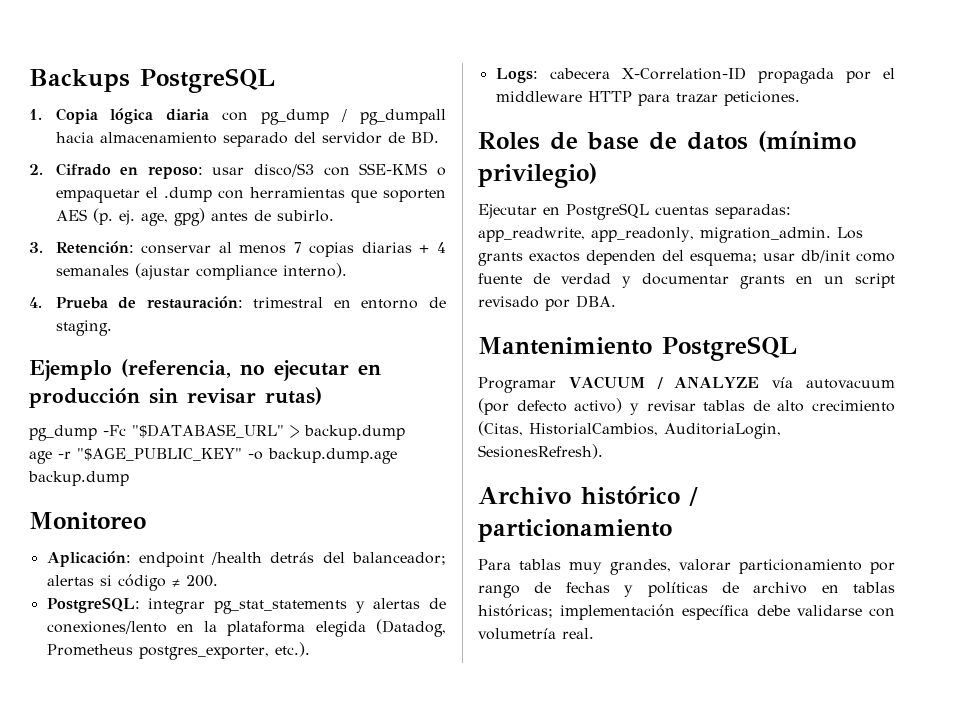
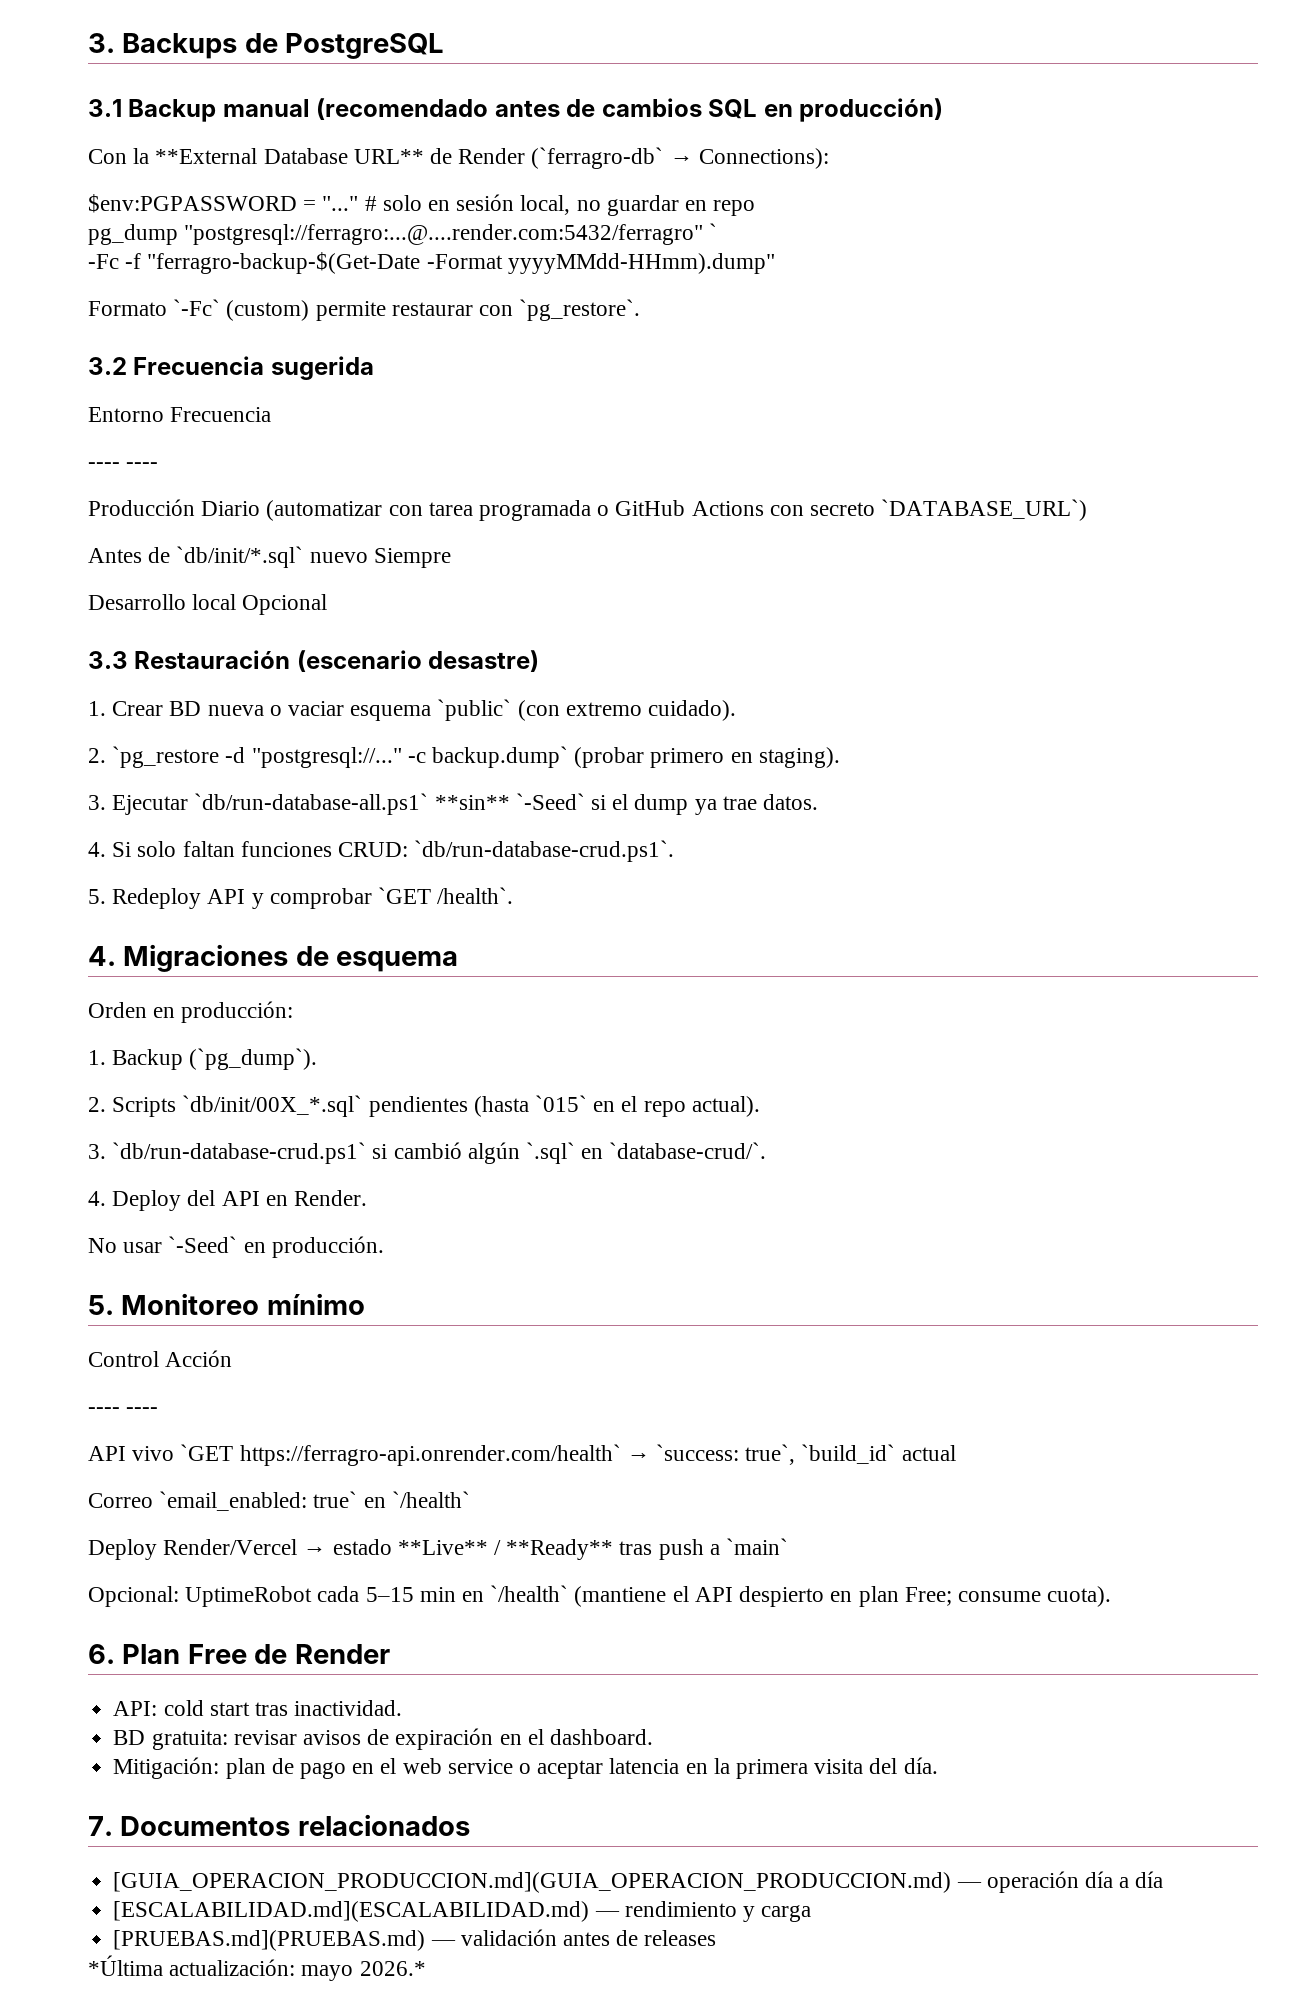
- Backups PostgreSQL
- 1. Copia lógica diaria con pg_dump / pg_dumpall hacia almacenamiento separado del servidor de BD.
- 2. Cifrado en reposo: usar disco/S3 con SSE-KMS o empaquetar el .dump con herramientas que soporten AES (p. ej. age, gpg) antes de subirlo.
- 3. Retención: conservar al menos 7 copias diarias + 4 semanales (ajustar compliance interno).
- 4. Prueba de restauración: trimestral en entorno de staging.
- Ejemplo (referencia, no ejecutar en producción sin revisar rutas)
- pg_dump -Fc "$DATABASE_URL" > backup.dump
- age -r "$AGE_PUBLIC_KEY" -o backup.dump.age backup.dump
- Monitoreo
- Aplicación: endpoint /health detrás del balanceador; alertas si código ≠ 200.
- PostgreSQL: integrar pg_stat_statements y alertas de conexiones/lento en la plataforma elegida (Datadog, Prometheus postgres_exporter, etc.).
- Logs: cabecera X-Correlation-ID propagada por el middleware HTTP para trazar peticiones.
- Roles de base de datos (mínimo privilegio)
- Ejecutar en PostgreSQL cuentas separadas: app_readwrite, app_readonly, migration_admin. Los grants exactos dependen del esquema; usar db/init como fuente de verdad y documentar grants en un script revisado por DBA.
- Mantenimiento PostgreSQL
- Programar VACUUM / ANALYZE vía autovacuum (por defecto activo) y revisar tablas de alto crecimiento (Citas, HistorialCambios, AuditoriaLogin, SesionesRefresh).
- Archivo histórico / particionamiento
- Para tablas muy grandes, valorar particionamiento por rango de fechas y políticas de archivo en tablas históricas; implementación específica debe validarse con volumetría real.
+ 3. Backups de PostgreSQL
+ 3.1 Backup manual (recomendado antes de cambios SQL en producción)
+ Con la **External Database URL** de Render (`ferragro-db` → Connections):
+ $env:PGPASSWORD = "..." # solo en sesión local, no guardar en repo
+ pg_dump "postgresql://ferragro:...@....render.com:5432/ferragro" `
+ -Fc -f "ferragro-backup-$(Get-Date -Format yyyyMMdd-HHmm).dump"
+ Formato `-Fc` (custom) permite restaurar con `pg_restore`.
+ 3.2 Frecuencia sugerida
+ Entorno Frecuencia
+ ---- ----
+ Producción Diario (automatizar con tarea programada o GitHub Actions con secreto `DATABASE_URL`)
+ Antes de `db/init/*.sql` nuevo Siempre
+ Desarrollo local Opcional
+ 3.3 Restauración (escenario desastre)
+ 1. Crear BD nueva o vaciar esquema `public` (con extremo cuidado).
+ 2. `pg_restore -d "postgresql://..." -c backup.dump` (probar primero en staging).
+ 3. Ejecutar `db/run-database-all.ps1` **sin** `-Seed` si el dump ya trae datos.
+ 4. Si solo faltan funciones CRUD: `db/run-database-crud.ps1`.
+ 5. Redeploy API y comprobar `GET /health`.
+ 4. Migraciones de esquema
+ Orden en producción:
+ 1. Backup (`pg_dump`).
+ 2. Scripts `db/init/00X_*.sql` pendientes (hasta `015` en el repo actual).
+ 3. `db/run-database-crud.ps1` si cambió algún `.sql` en `database-crud/`.
+ 4. Deploy del API en Render.
+ No usar `-Seed` en producción.
+ 5. Monitoreo mínimo
+ Control Acción
+ ---- ----
+ API vivo `GET https://ferragro-api.onrender.com/health` → `success: true`, `build_id` actual
+ Correo `email_enabled: true` en `/health`
+ Deploy Render/Vercel → estado **Live** / **Ready** tras push a `main`
+ Opcional: UptimeRobot cada 5–15 min en `/health` (mantiene el API despierto en plan Free; consume cuota).
+ 6. Plan Free de Render
+ API: cold start tras inactividad.
+ BD gratuita: revisar avisos de expiración en el dashboard.
+ Mitigación: plan de pago en el web service o aceptar latencia en la primera visita del día.
+ 7. Documentos relacionados
+ [GUIA_OPERACION_PRODUCCION.md](GUIA_OPERACION_PRODUCCION.md) — operación día a día
+ [ESCALABILIDAD.md](ESCALABILIDAD.md) — rendimiento y carga
+ [PRUEBAS.md](PRUEBAS.md) — validación antes de releases
+ *Última actualización: mayo 2026.*

